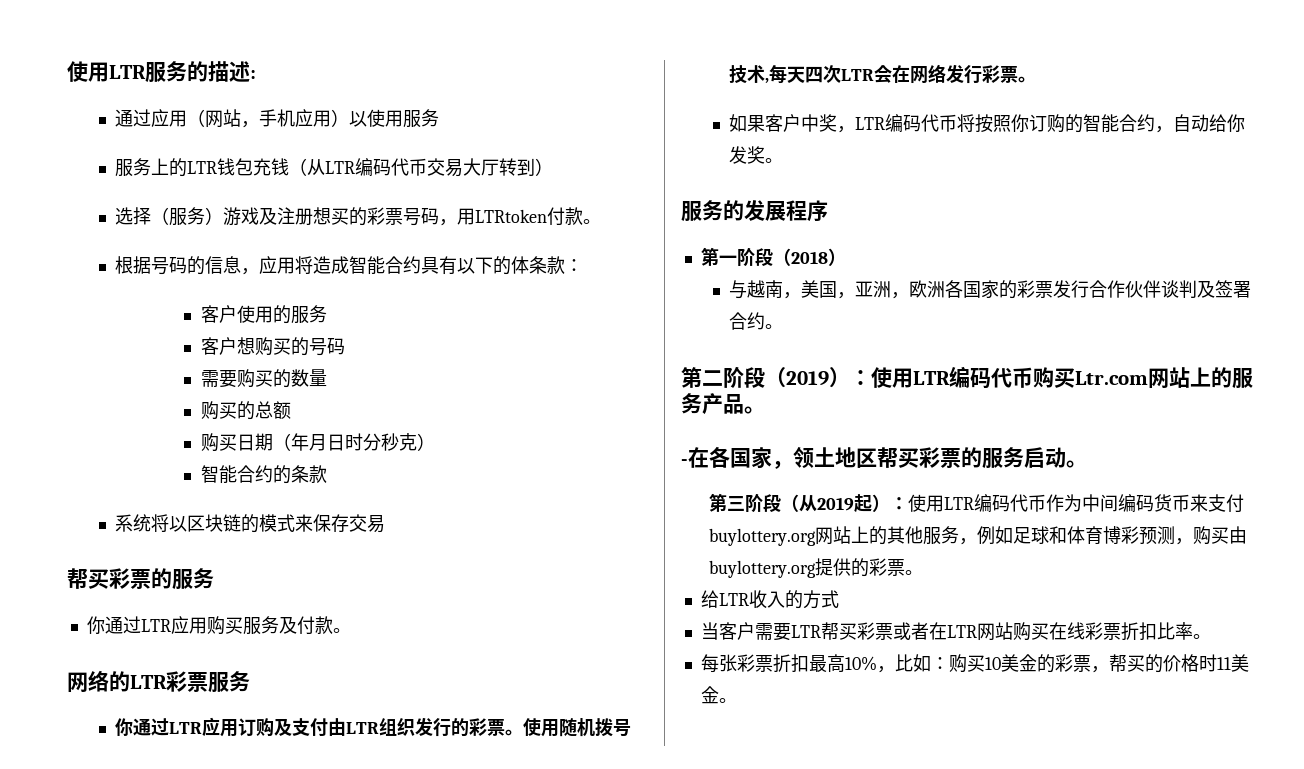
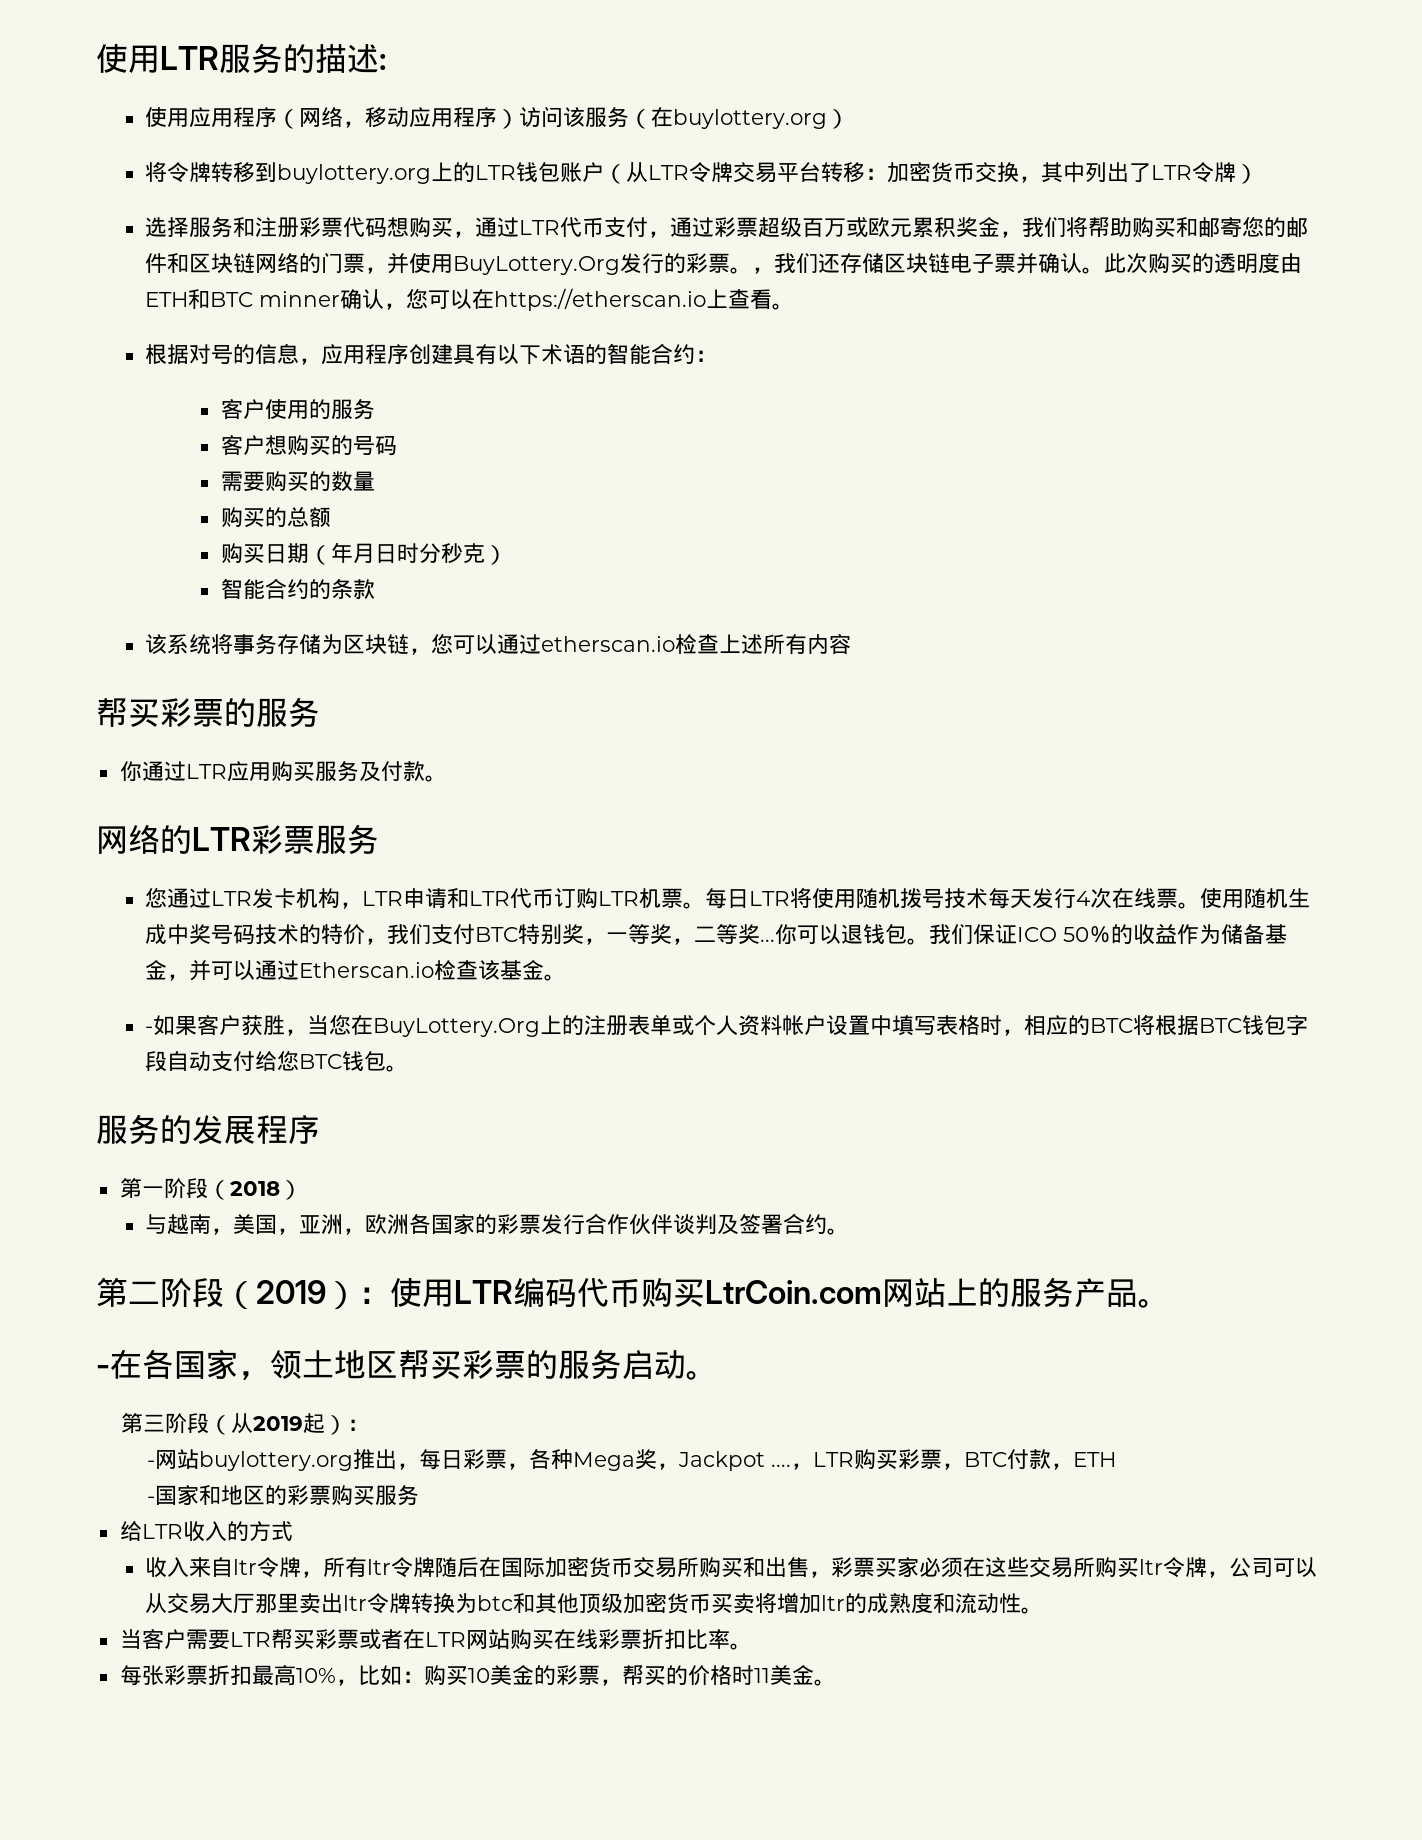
- 通过应用（网站，手机应用）以使用服务
- 服务上的LTR钱包充钱（从LTR编码代币交易大厅转到）
- 选择（服务）游戏及注册想买的彩票号码，用LTRtoken付款。
+ 使用应用程序（网络，移动应用程序）访问该服务（在buylottery.org）
+ 将令牌转移到buylottery.org上的LTR钱包账户（从LTR令牌交易平台转移：加密货币交换，其中列出了LTR令牌）
+ 选择服务和注册彩票代码想购买，通过LTR代币支付，通过彩票超级百万或欧元累积奖金，我们将帮助购买和邮寄您的邮件和区块链网络的门票，并使用BuyLottery.Org发行的彩票。，我们还存储区块链电子票并确认。此次购买的透明度由ETH和BTC minner确认，您可以在https://etherscan.io上查看。
- 根据号码的信息，应用将造成智能合约具有以下的体条款：
+ 根据对号的信息，应用程序创建具有以下术语的智能合约：
- 系统将以区块链的模式来保存交易
+ 该系统将事务存储为区块链，您可以通过etherscan.io检查上述所有内容
- 你通过LTR应用订购及支付由LTR组织发行的彩票。使用随机拨号技术,每天四次LTR会在网络发行彩票。
- 如果客户中奖，LTR编码代币将按照你订购的智能合约，自动给你发奖。
+ 您通过LTR发卡机构，LTR申请和LTR代币订购LTR机票。每日LTR将使用随机拨号技术每天发行4次在线票。使用随机生成中奖号码技术的特价，我们支付BTC特别奖，一等奖，二等奖...你可以退钱包。我们保证ICO 50％的收益作为储备基金，并可以通过Etherscan.io检查该基金。
+ -如果客户获胜，当您在BuyLottery.Org上的注册表单或个人资料帐户设置中填写表格时，相应的BTC将根据BTC钱包字段自动支付给您BTC钱包。
- 第二阶段（2019）：使用LTR编码代币购买Ltr.com网站上的服务产品。
+ 第二阶段（2019）：使用LTR编码代币购买LtrCoin.com网站上的服务产品。
- 第三阶段（从2019起）：使用LTR编码代币作为中间编码货币来支付buylottery.org网站上的其他服务，例如足球和体育博彩预测，购买由buylottery.org提供的彩票。
+ 第三阶段（从2019起）：
+ -网站buylottery.org推出，每日彩票，各种Mega奖，Jackpot ....，LTR购买彩票，BTC付款，ETH
+ -国家和地区的彩票购买服务
  给LTR收入的方式
+ 收入来自ltr令牌，所有ltr令牌随后在国际加密货币交易所购买和出售，彩票买家必须在这些交易所购买ltr令牌，公司可以从交易大厅那里卖出ltr令牌转换为btc和其他顶级加密货币买卖将增加ltr的成熟度和流动性。

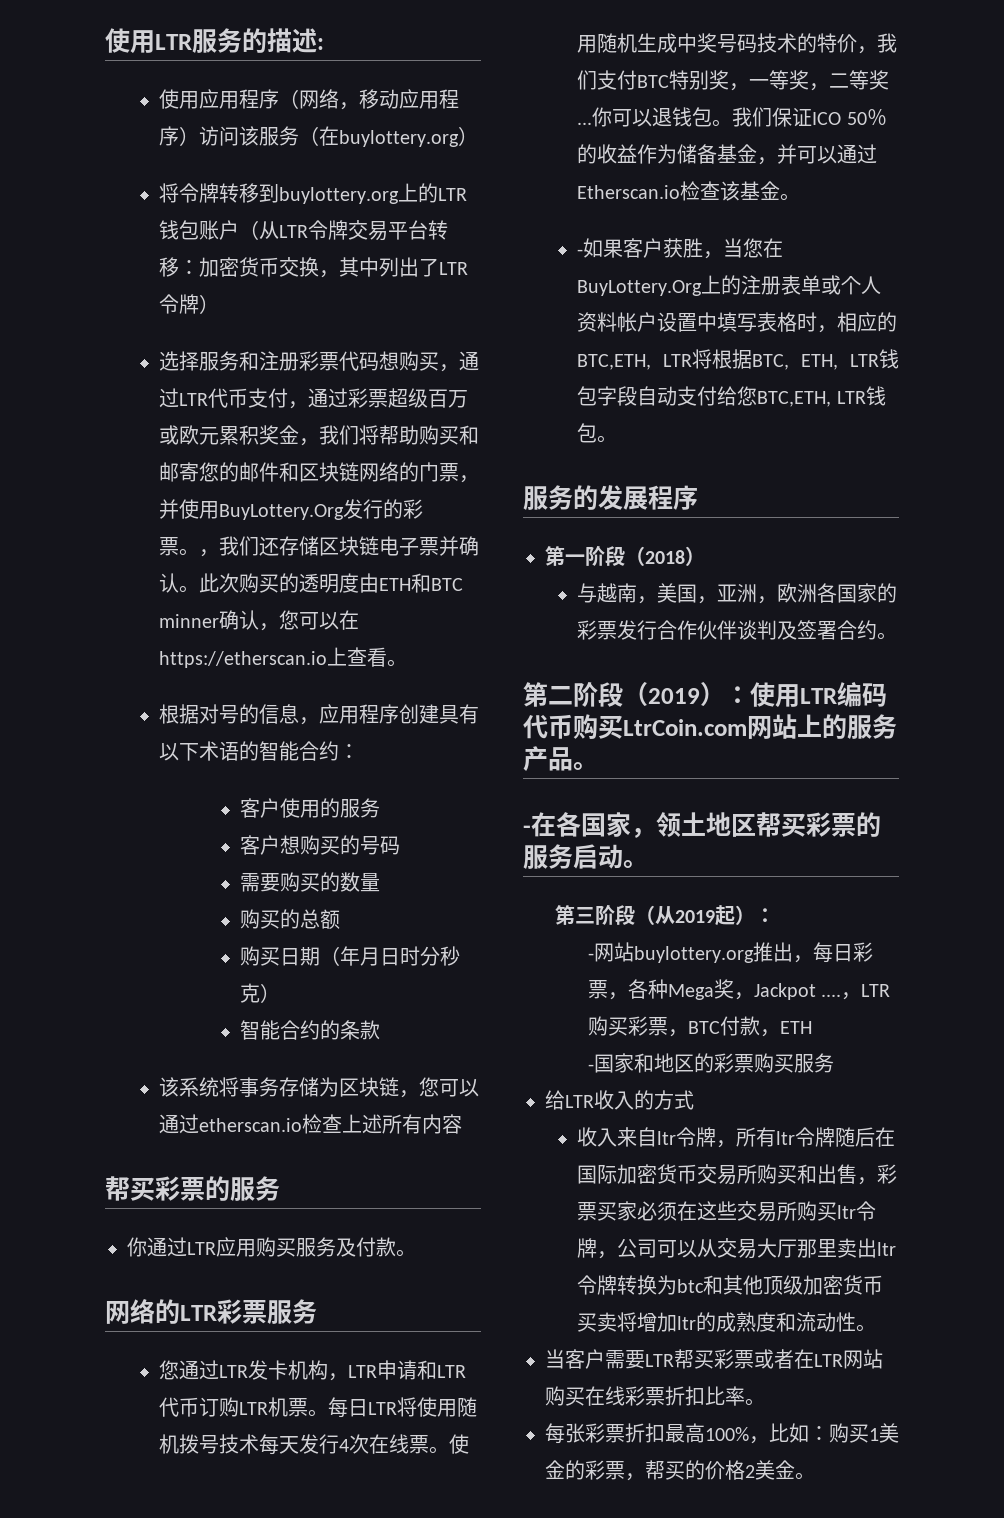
- -如果客户获胜，当您在BuyLottery.Org上的注册表单或个人资料帐户设置中填写表格时，相应的BTC将根据BTC钱包字段自动支付给您BTC钱包。
+ -如果客户获胜，当您在BuyLottery.Org上的注册表单或个人资料帐户设置中填写表格时，相应的BTC,ETH, LTR将根据BTC, ETH, LTR钱包字段自动支付给您BTC,ETH, LTR钱包。
- 每张彩票折扣最高10%，比如：购买10美金的彩票，帮买的价格时11美金。
+ 每张彩票折扣最高100%，比如：购买1美金的彩票，帮买的价格2美金。

